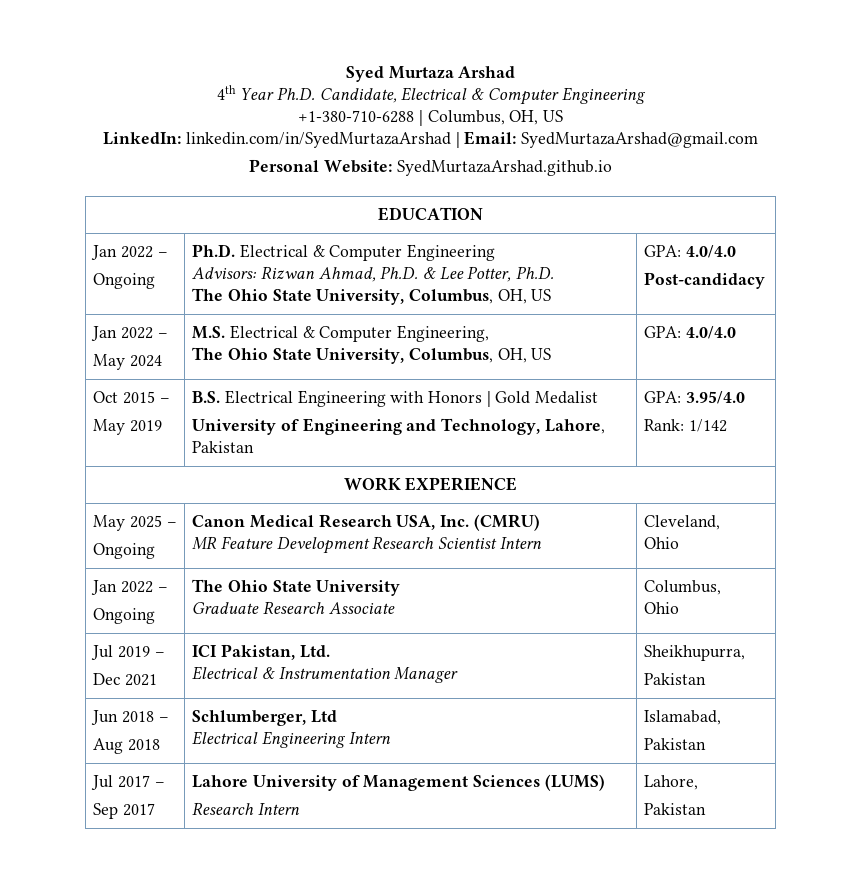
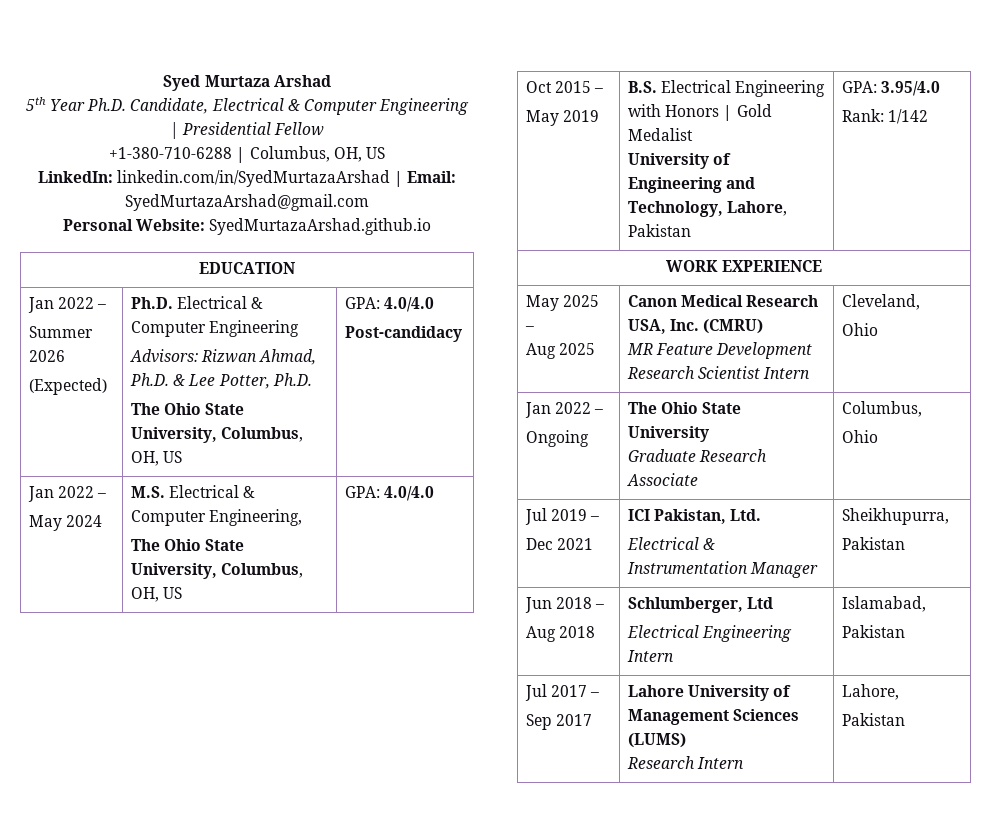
- 4th Year Ph.D. Candidate, Electrical & Computer Engineering
+ 5th Year Ph.D. Candidate, Electrical & Computer Engineering | Presidential Fellow
  EDUCATION
  Jan 2022 –
- Ongoing | Ph.D. Electrical & Computer Engineering
+ Summer 2026
+ (Expected) | Ph.D. Electrical & Computer Engineering
  May 2025 –
- Ongoing | Canon Medical Research USA, Inc. (CMRU)
+ Aug 2025 | Canon Medical Research USA, Inc. (CMRU)

